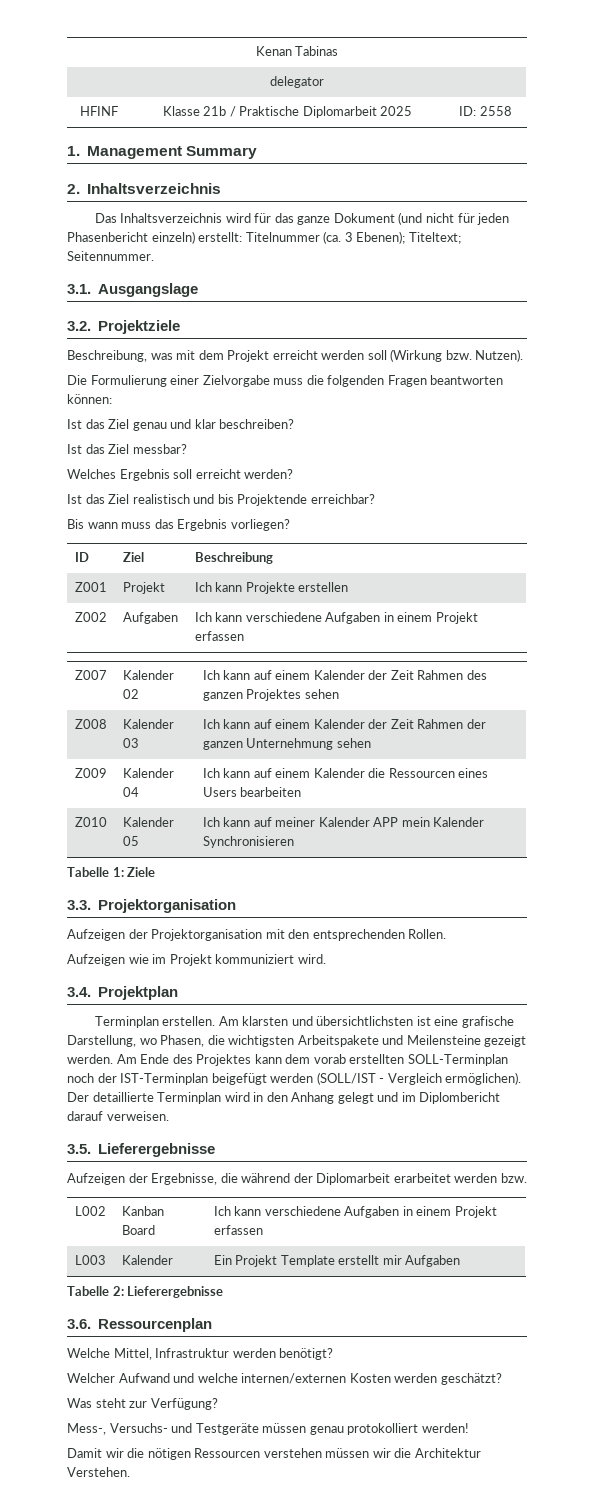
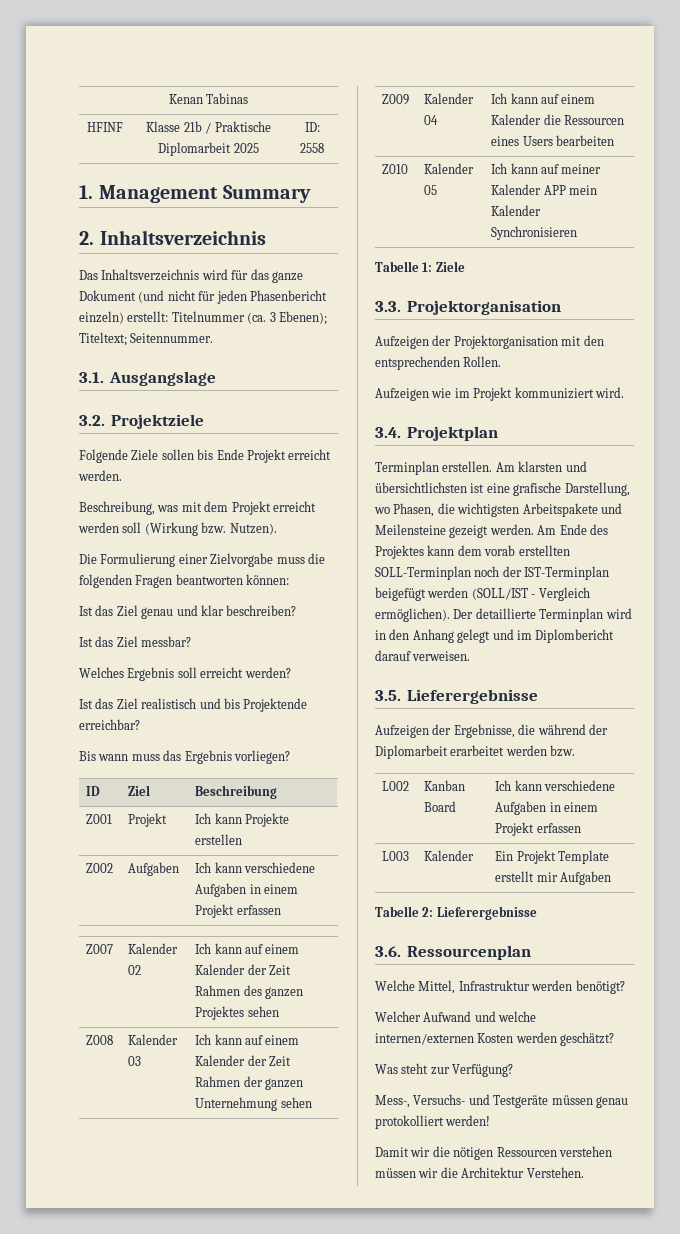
- delegator
+ Folgende Ziele sollen bis Ende Projekt erreicht werden.

